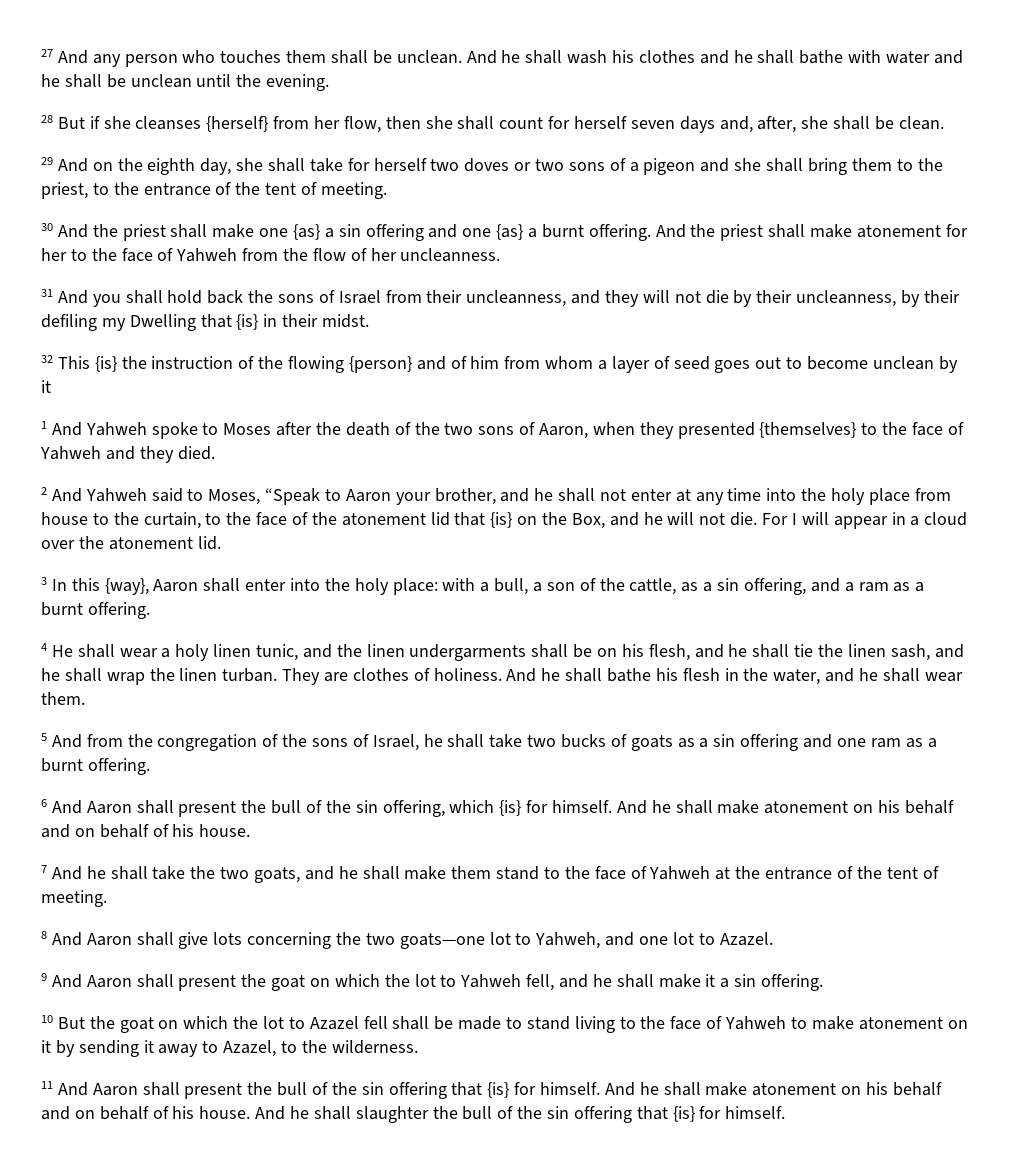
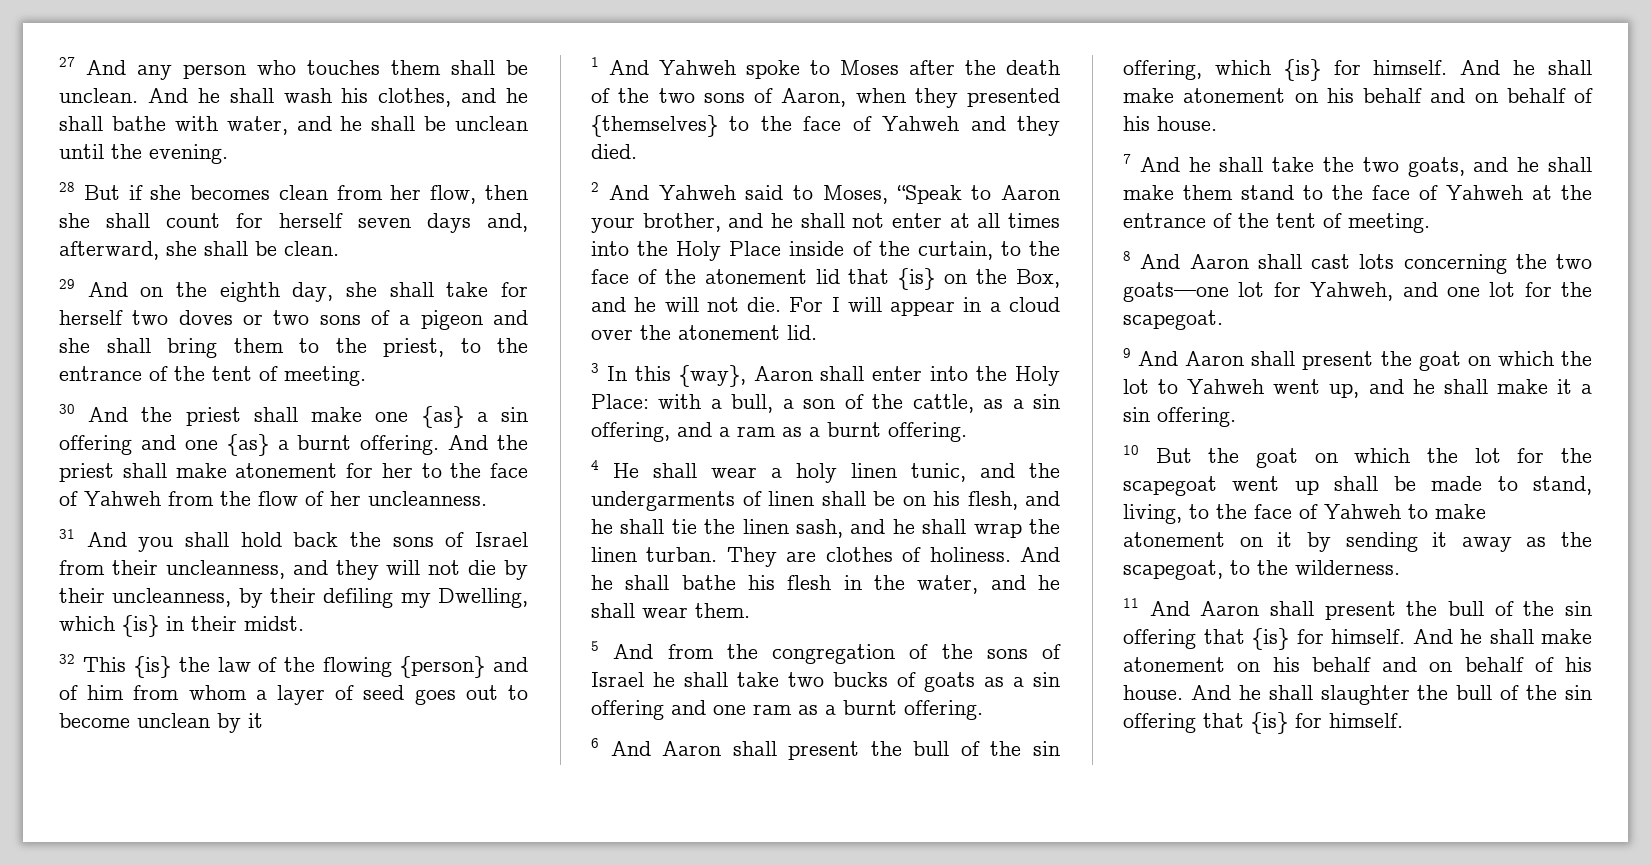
- And he shall wash his clothes and he shall bathe with water and he shall be unclean until the evening.
+ And he shall wash his clothes, and he shall bathe with water, and he shall be unclean until the evening.
- 28 But if she cleanses {herself} from her flow, then she shall count for herself seven days and, after, she shall be clean.
+ 28 But if she becomes clean from her flow, then she shall count for herself seven days and, afterward, she shall be clean.
- 31 And you shall hold back the sons of Israel from their uncleanness, and they will not die by their uncleanness, by their defiling my Dwelling that {is} in their midst.
+ 31 And you shall hold back the sons of Israel from their uncleanness, and they will not die by their uncleanness, by their defiling my Dwelling, which {is} in their midst.
- 32 This {is} the instruction of the flowing {person} and of him from whom a layer of seed goes out to become unclean by it
+ 32 This {is} the law of the flowing {person} and of him from whom a layer of seed goes out to become unclean by it
- 2 And Yahweh said to Moses, “Speak to Aaron your brother, and he shall not enter at any time into the holy place from house to the curtain, to the face of the atonement lid that {is} on the Box, and he will not die.
+ 2 And Yahweh said to Moses, “Speak to Aaron your brother, and he shall not enter at all times into the Holy Place inside of the curtain, to the face of the atonement lid that {is} on the Box, and he will not die.
- 3 In this {way}, Aaron shall enter into the holy place: with a bull, a son of the cattle, as a sin offering, and a ram as a burnt offering.
+ 3 In this {way}, Aaron shall enter into the Holy Place: with a bull, a son of the cattle, as a sin offering, and a ram as a burnt offering.
- 4 He shall wear a holy linen tunic, and the linen undergarments shall be on his flesh, and he shall tie the linen sash, and he shall wrap the linen turban.
+ 4 He shall wear a holy linen tunic, and the undergarments of linen shall be on his flesh, and he shall tie the linen sash, and he shall wrap the linen turban.
- 5 And from the congregation of the sons of Israel, he shall take two bucks of goats as a sin offering and one ram as a burnt offering.
+ 5 And from the congregation of the sons of Israel he shall take two bucks of goats as a sin offering and one ram as a burnt offering.
- 8 And Aaron shall give lots concerning the two goats—one lot to Yahweh, and one lot to Azazel.
+ 8 And Aaron shall cast lots concerning the two goats—one lot for Yahweh, and one lot for the scapegoat.
- 9 And Aaron shall present the goat on which the lot to Yahweh fell, and he shall make it a sin offering.
+ 9 And Aaron shall present the goat on which the lot to Yahweh went up, and he shall make it a sin offering.
- 10 But the goat on which the lot to Azazel fell shall be made to stand living to the face of Yahweh to make atonement on it by sending it away to Azazel, to the wilderness.
+ 10 But the goat on which the lot for the scapegoat went up shall be made to stand, living, to the face of Yahweh to make atonement on it by sending it away as the scapegoat, to the wilderness.

